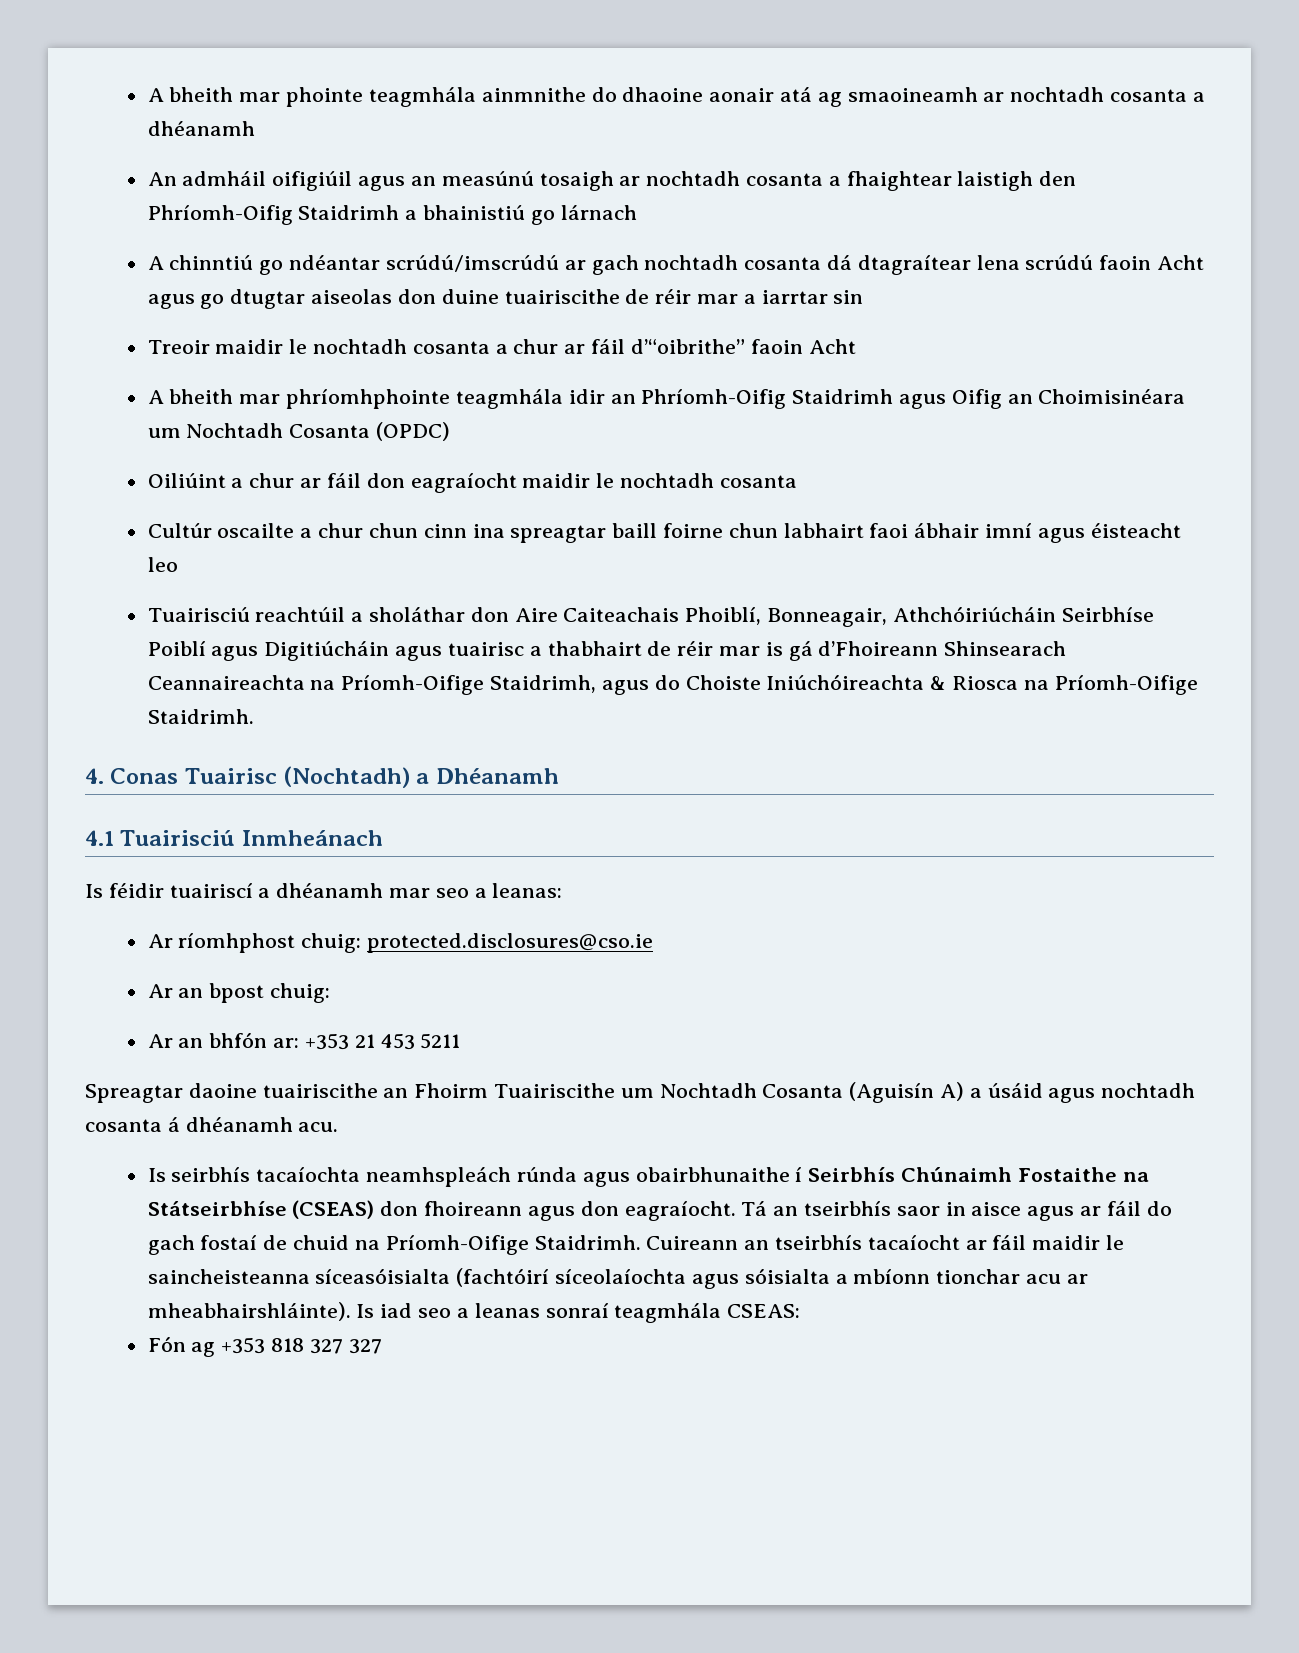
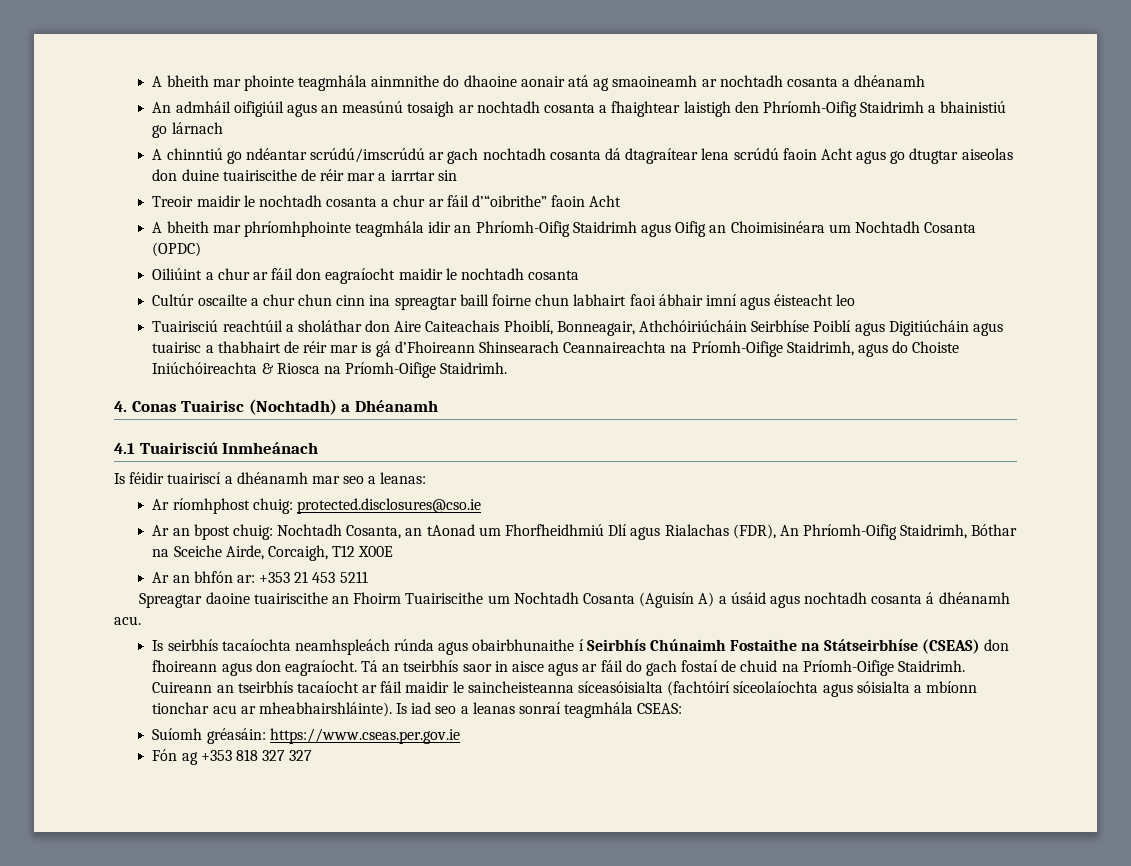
- Ar an bpost chuig:
+ Ar an bpost chuig: Nochtadh Cosanta, an tAonad um Fhorfheidhmiú Dlí agus Rialachas (FDR), An Phríomh-Oifig Staidrimh, Bóthar na Sceiche Airde, Corcaigh, T12 X00E
+ Suíomh gréasáin: https://www.cseas.per.gov.ie

